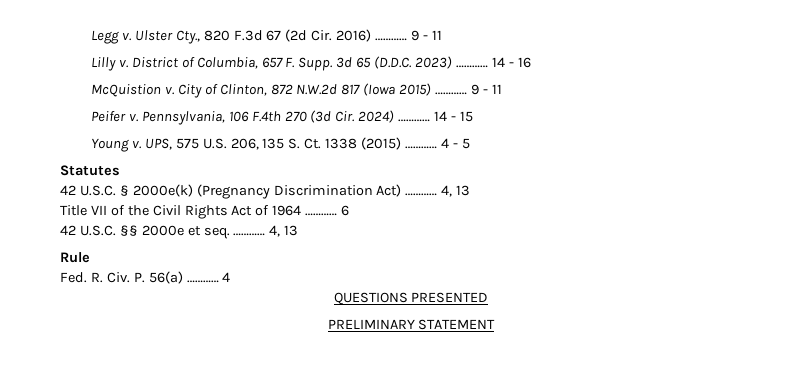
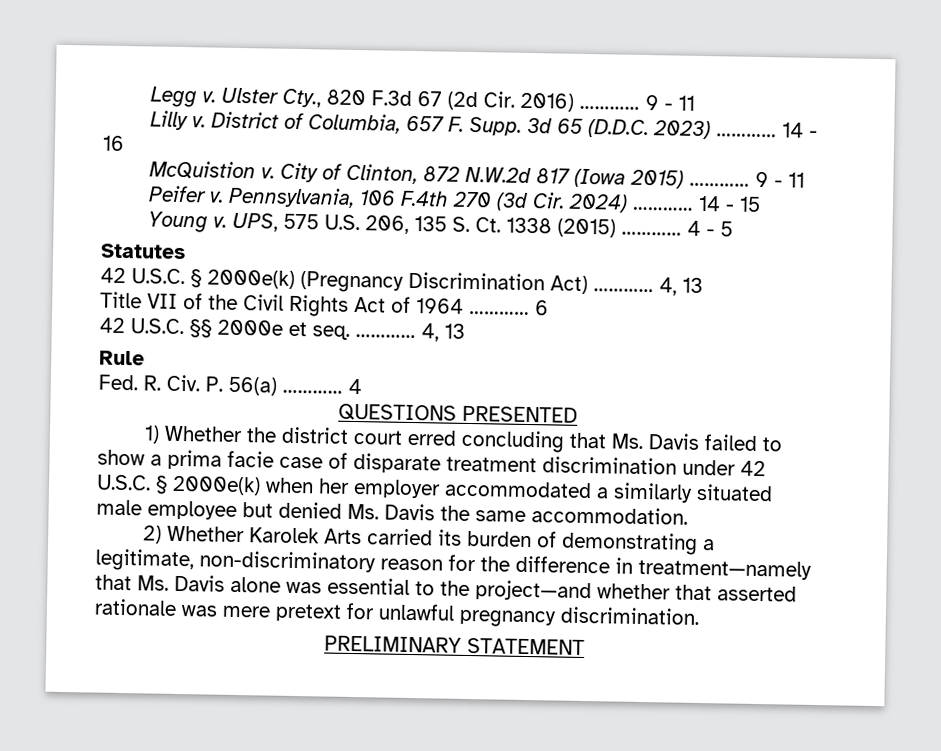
+ 1) Whether the district court erred concluding that Ms. Davis failed to show a prima facie case of disparate treatment discrimination under 42 U.S.C. § 2000e(k) when her employer accommodated a similarly situated male employee but denied Ms. Davis the same accommodation.
+ 2) Whether Karolek Arts carried its burden of demonstrating a legitimate, non-discriminatory reason for the difference in treatment—namely that Ms. Davis alone was essential to the project—and whether that asserted rationale was mere pretext for unlawful pregnancy discrimination.

